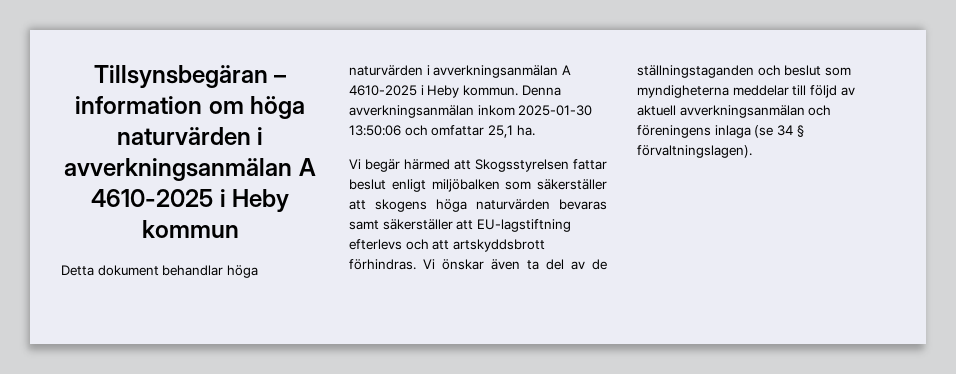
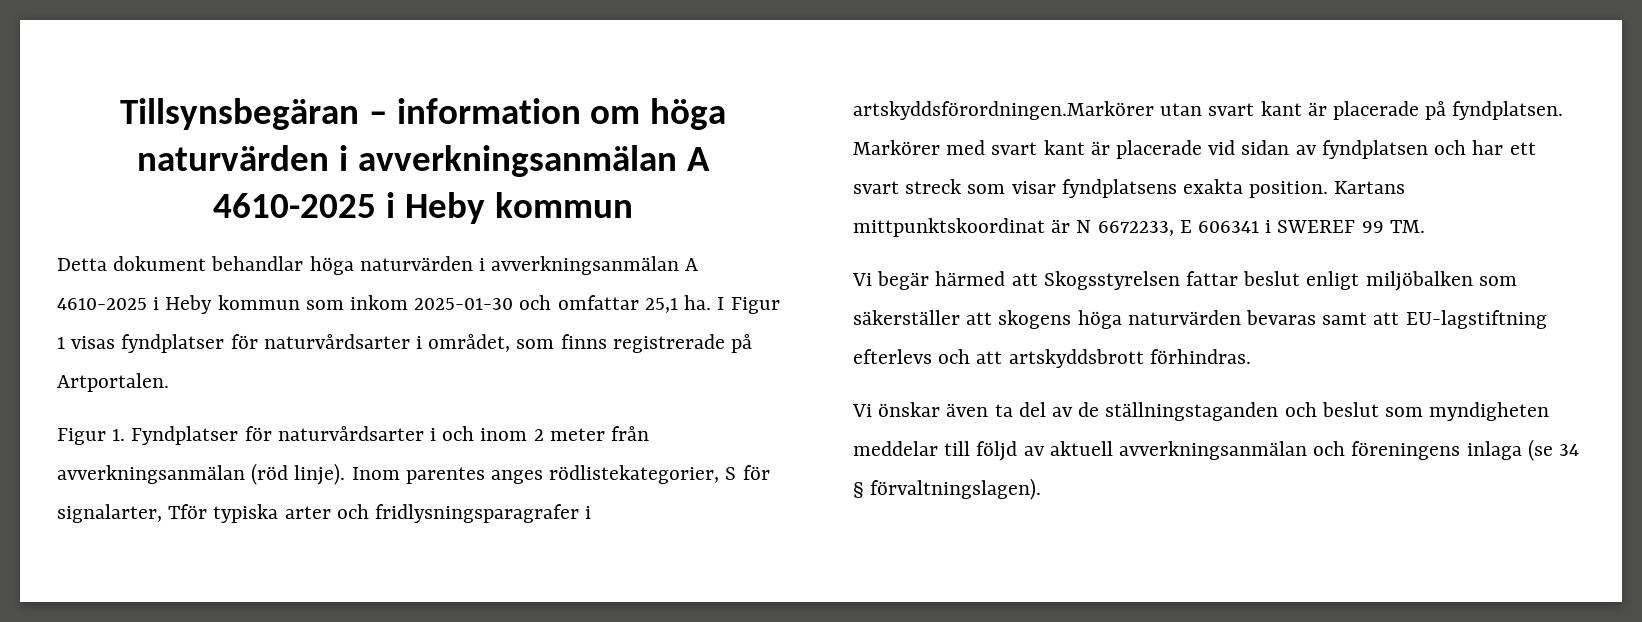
- Detta dokument behandlar höga naturvärden i avverkningsanmälan A 4610-2025 i Heby kommun. Denna avverkningsanmälan inkom 2025-01-30 13:50:06 och omfattar 25,1 ha.
+ Detta dokument behandlar höga naturvärden i avverkningsanmälan A 4610-2025 i Heby kommun som inkom 2025-01-30 och omfattar 25,1 ha. I Figur 1 visas fyndplatser för naturvårdsarter i området, som finns registrerade på Artportalen.
+ Figur 1. Fyndplatser för naturvårdsarter i och inom 2 meter från avverkningsanmälan (röd linje). Inom parentes anges rödlistekategorier, S för signalarter, Tför typiska arter och fridlysningsparagrafer i artskyddsförordningen.Markörer utan svart kant är placerade på fyndplatsen. Markörer med svart kant är placerade vid sidan av fyndplatsen och har ett svart streck som visar fyndplatsens exakta position. Kartans mittpunktskoordinat är N 6672233, E 606341 i SWEREF 99 TM.
- Vi begär härmed att Skogsstyrelsen fattar beslut enligt miljöbalken som säkerställer att skogens höga naturvärden bevaras samt säkerställer att EU-lagstiftning efterlevs och att artskyddsbrott förhindras. Vi önskar även ta del av de ställningstaganden och beslut som myndigheterna meddelar till följd av aktuell avverkningsanmälan och föreningens inlaga (se 34 § förvaltningslagen).
+ Vi begär härmed att Skogsstyrelsen fattar beslut enligt miljöbalken som säkerställer att skogens höga naturvärden bevaras samt att EU-lagstiftning efterlevs och att artskyddsbrott förhindras.
+ Vi önskar även ta del av de ställningstaganden och beslut som myndigheten meddelar till följd av aktuell avverkningsanmälan och föreningens inlaga (se 34 § förvaltningslagen).

